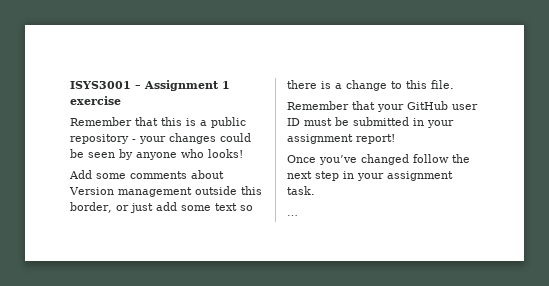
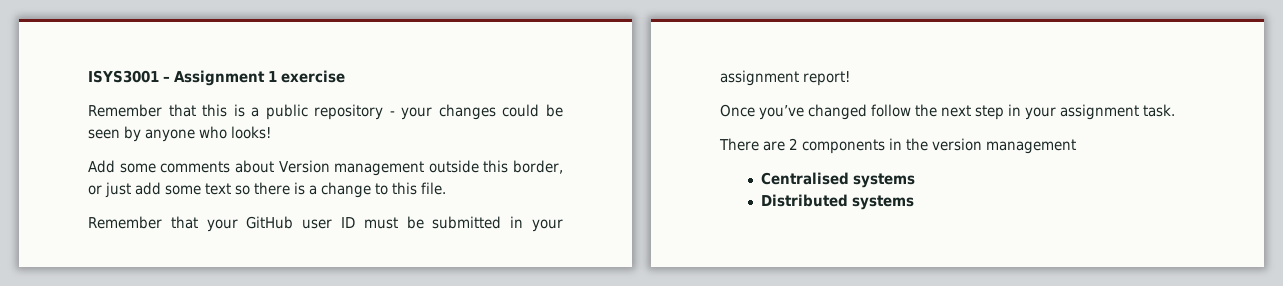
- …
+ There are 2 components in the version management
+ Centralised systems
+ Distributed systems

